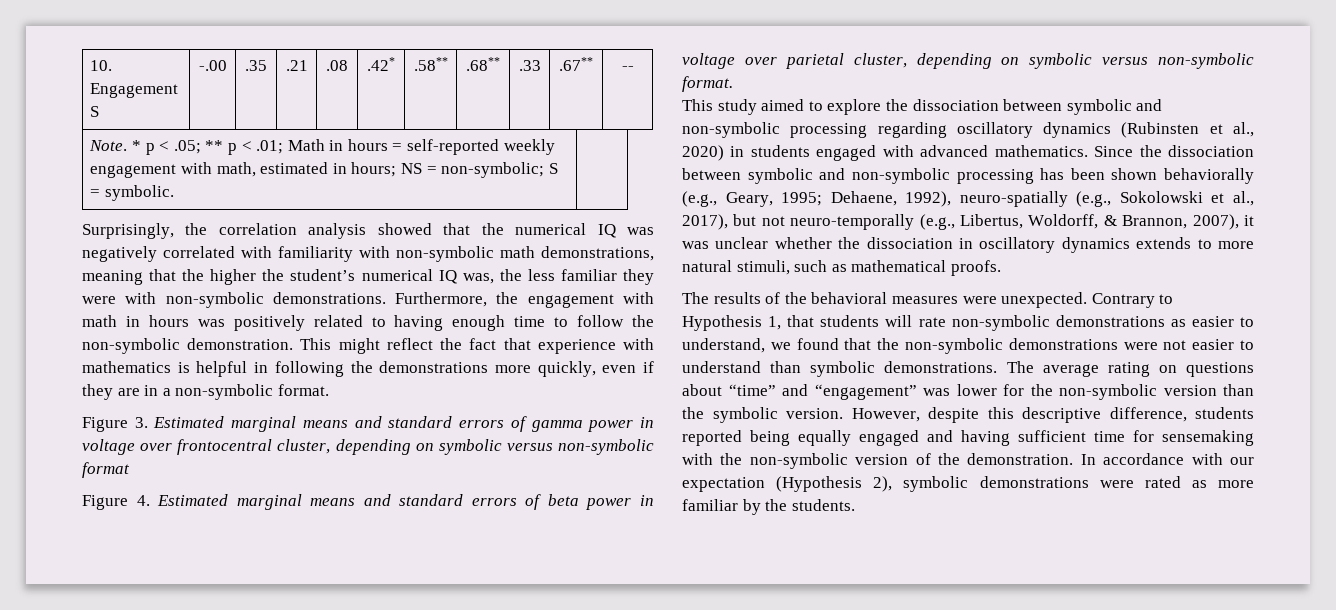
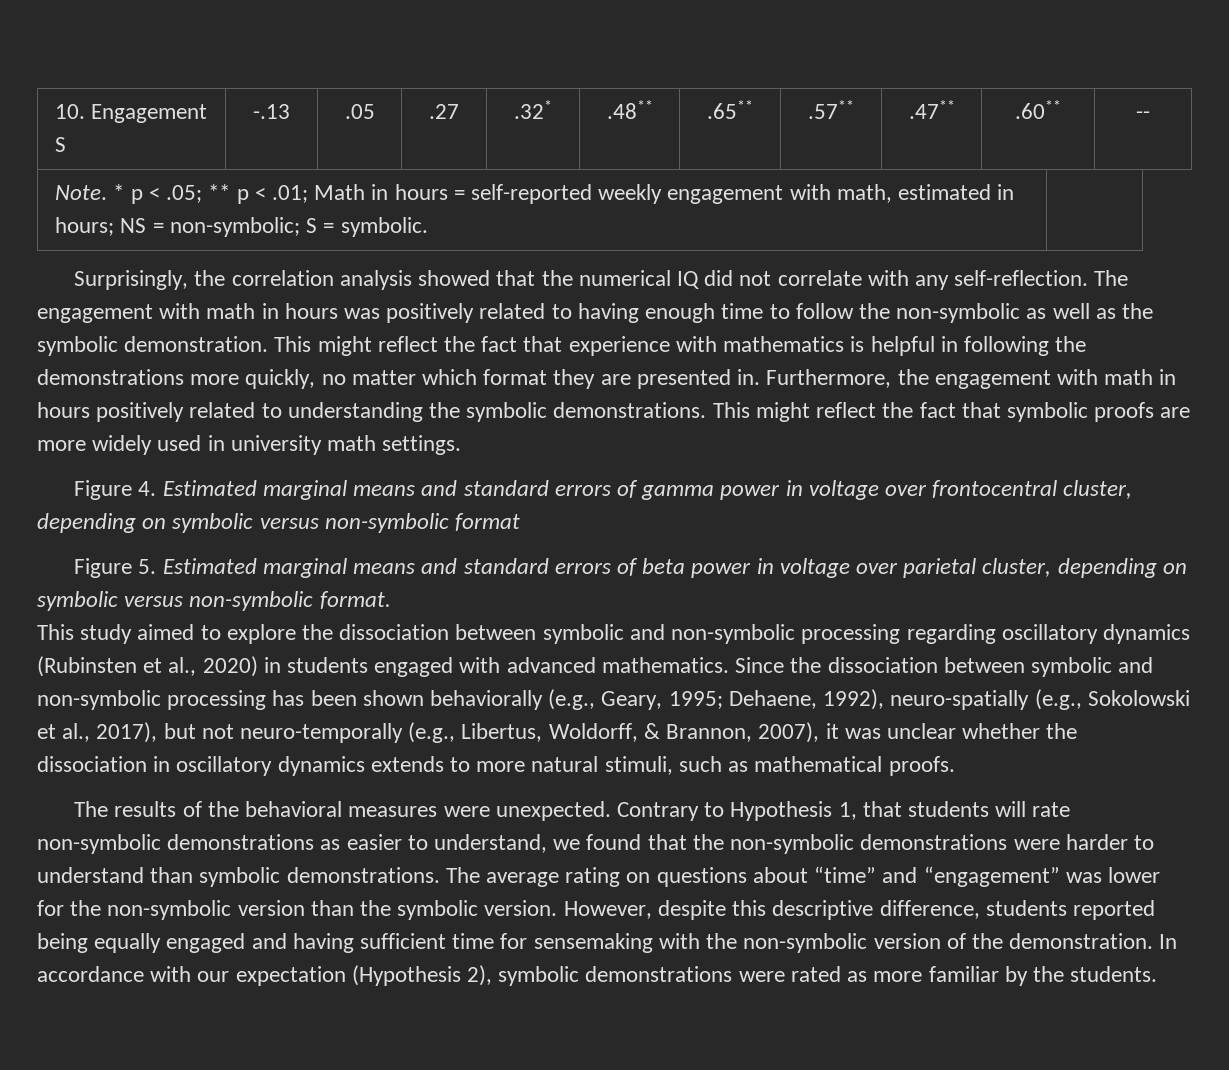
- 10. Engagement S | -.00 | .35 | .21 | .08 | .42* | .58** | .68** | .33 | .67** | --
+ 10. Engagement S | -.13 | .05 | .27 | .32* | .48** | .65** | .57** | .47** | .60** | --
- Surprisingly, the correlation analysis showed that the numerical IQ was negatively correlated with familiarity with non-symbolic math demonstrations, meaning that the higher the student’s numerical IQ was, the less familiar they were with non-symbolic demonstrations. Furthermore, the engagement with math in hours was positively related to having enough time to follow the non-symbolic demonstration.
+ Surprisingly, the correlation analysis showed that the numerical IQ did not correlate with any self-reflection. The engagement with math in hours was positively related to having enough time to follow the non-symbolic as well as the symbolic demonstration.
- This might reflect the fact that experience with mathematics is helpful in following the demonstrations more quickly, even if they are in a non-symbolic format.
- Figure 3. Estimated marginal means and standard errors of gamma power in voltage over frontocentral cluster, depending on symbolic versus non-symbolic format
+ This might reflect the fact that experience with mathematics is helpful in following the demonstrations more quickly, no matter which format they are presented in. Furthermore, the engagement with math in hours positively related to understanding the symbolic demonstrations. This might reflect the fact that symbolic proofs are more widely used in university math settings.
+ Figure 4. Estimated marginal means and standard errors of gamma power in voltage over frontocentral cluster, depending on symbolic versus non-symbolic format
- Figure 4. Estimated marginal means and standard errors of beta power in voltage over parietal cluster, depending on symbolic versus non-symbolic format.
+ Figure 5. Estimated marginal means and standard errors of beta power in voltage over parietal cluster, depending on symbolic versus non-symbolic format.
- Contrary to Hypothesis 1, that students will rate non-symbolic demonstrations as easier to understand, we found that the non-symbolic demonstrations were not easier to understand than symbolic demonstrations.
+ Contrary to Hypothesis 1, that students will rate non-symbolic demonstrations as easier to understand, we found that the non-symbolic demonstrations were harder to understand than symbolic demonstrations.

